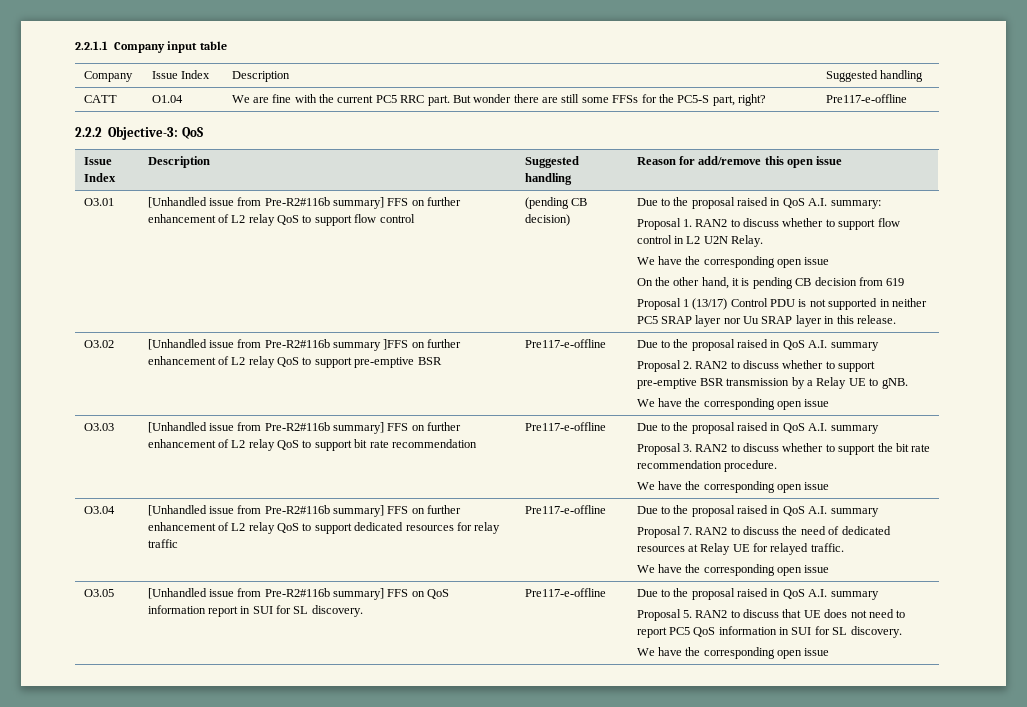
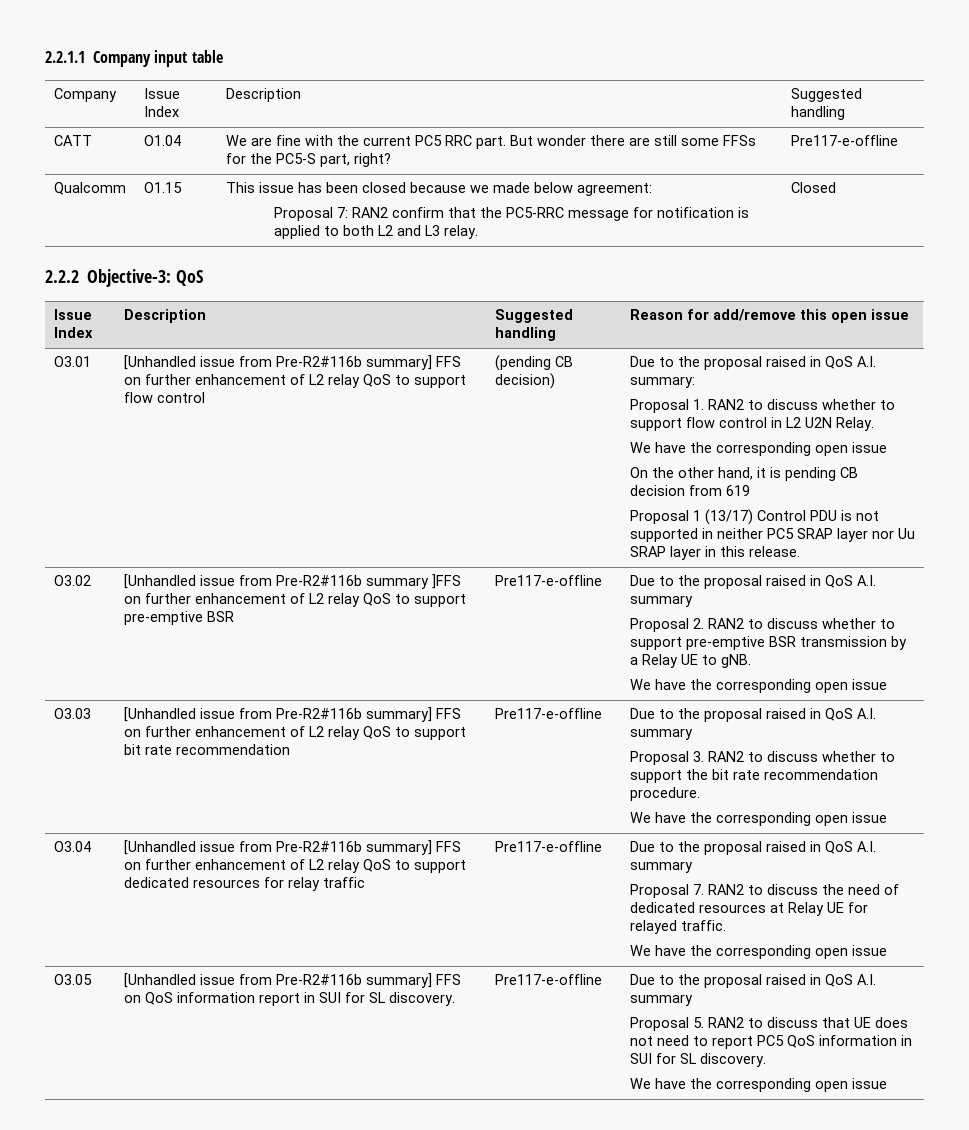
+ Qualcomm | O1.15 | This issue has been closed because we made below agreement:
+ Proposal 7: RAN2 confirm that the PC5-RRC message for notification is applied to both L2 and L3 relay. | Closed

